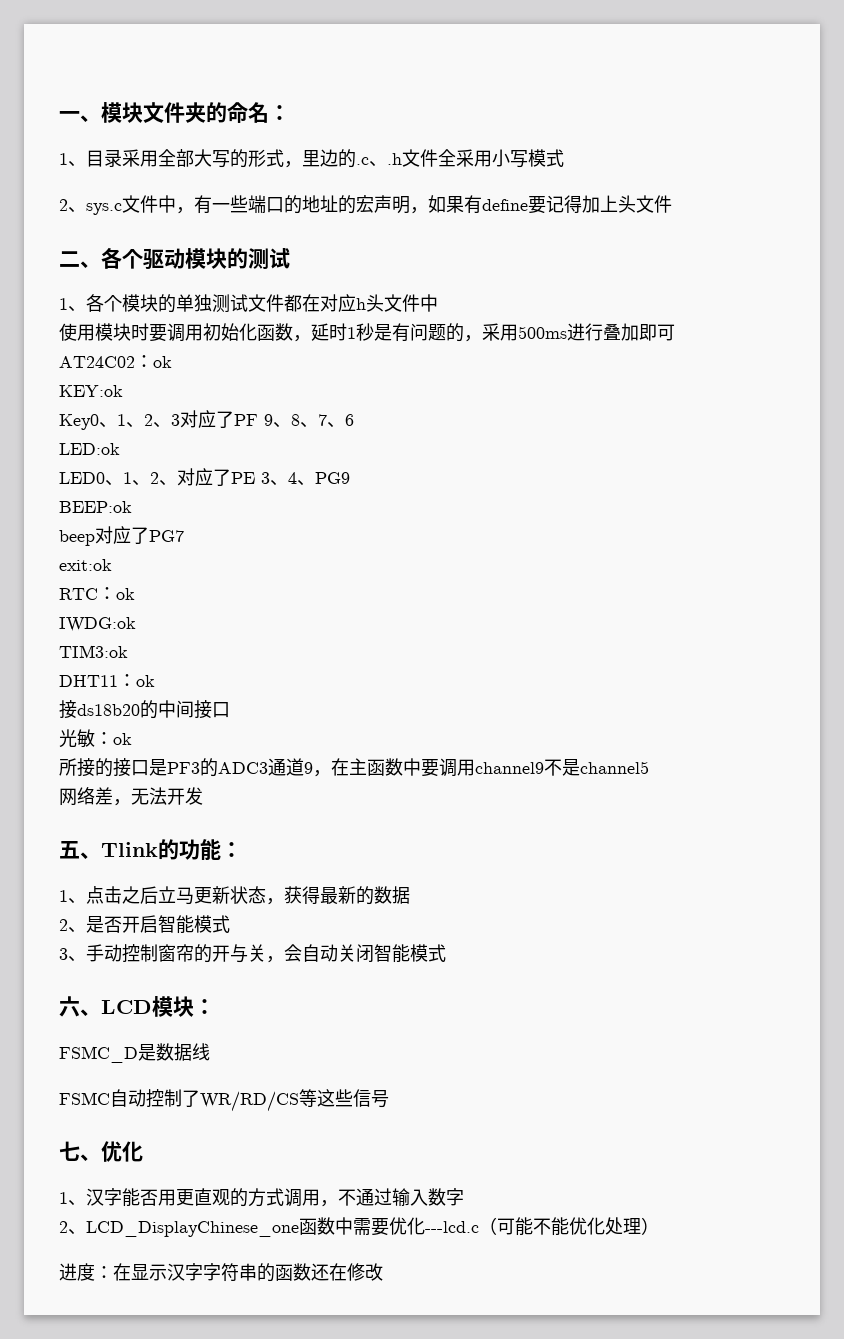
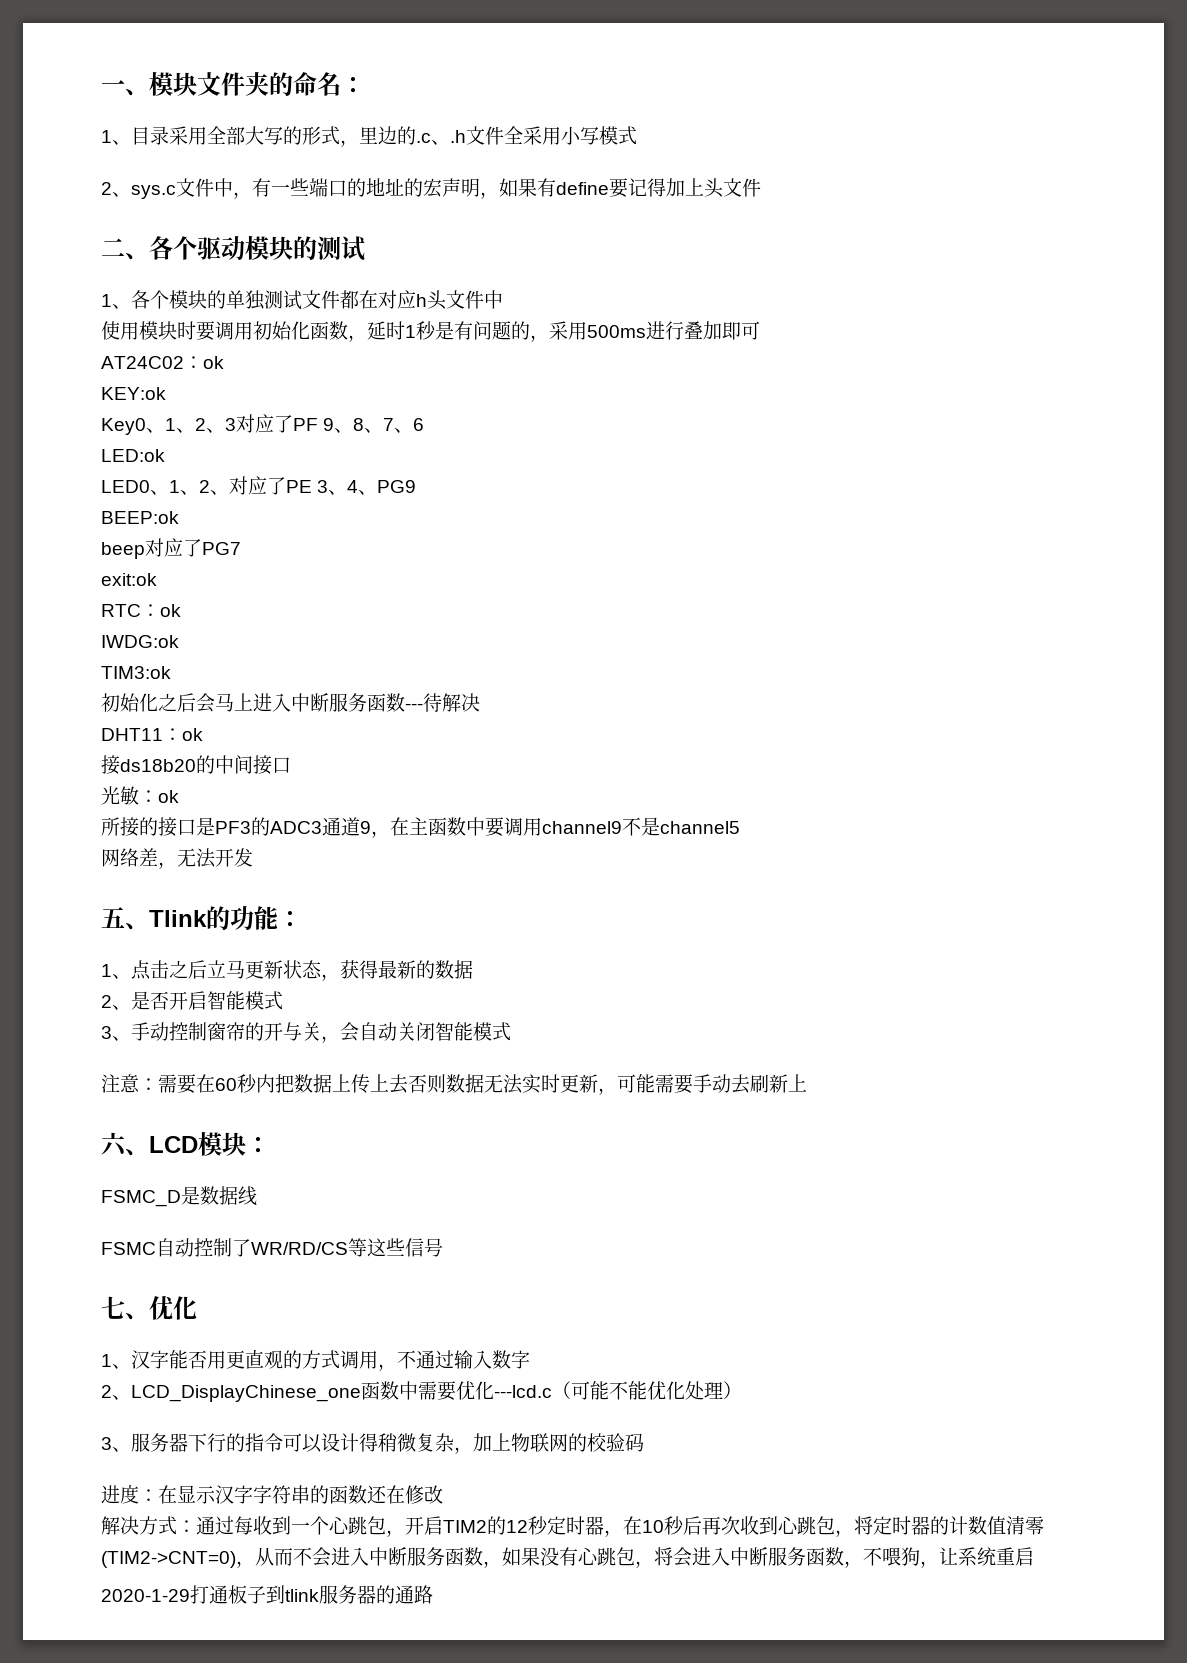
+ 初始化之后会马上进入中断服务函数---待解决
+ 注意：需要在60秒内把数据上传上去否则数据无法实时更新，可能需要手动去刷新上
+ 3、服务器下行的指令可以设计得稍微复杂，加上物联网的校验码
+ 解决方式：通过每收到一个心跳包，开启TIM2的12秒定时器，在10秒后再次收到心跳包，将定时器的计数值清零(TIM2->CNT=0)，从而不会进入中断服务函数，如果没有心跳包，将会进入中断服务函数，不喂狗，让系统重启
+ 2020-1-29打通板子到tlink服务器的通路

